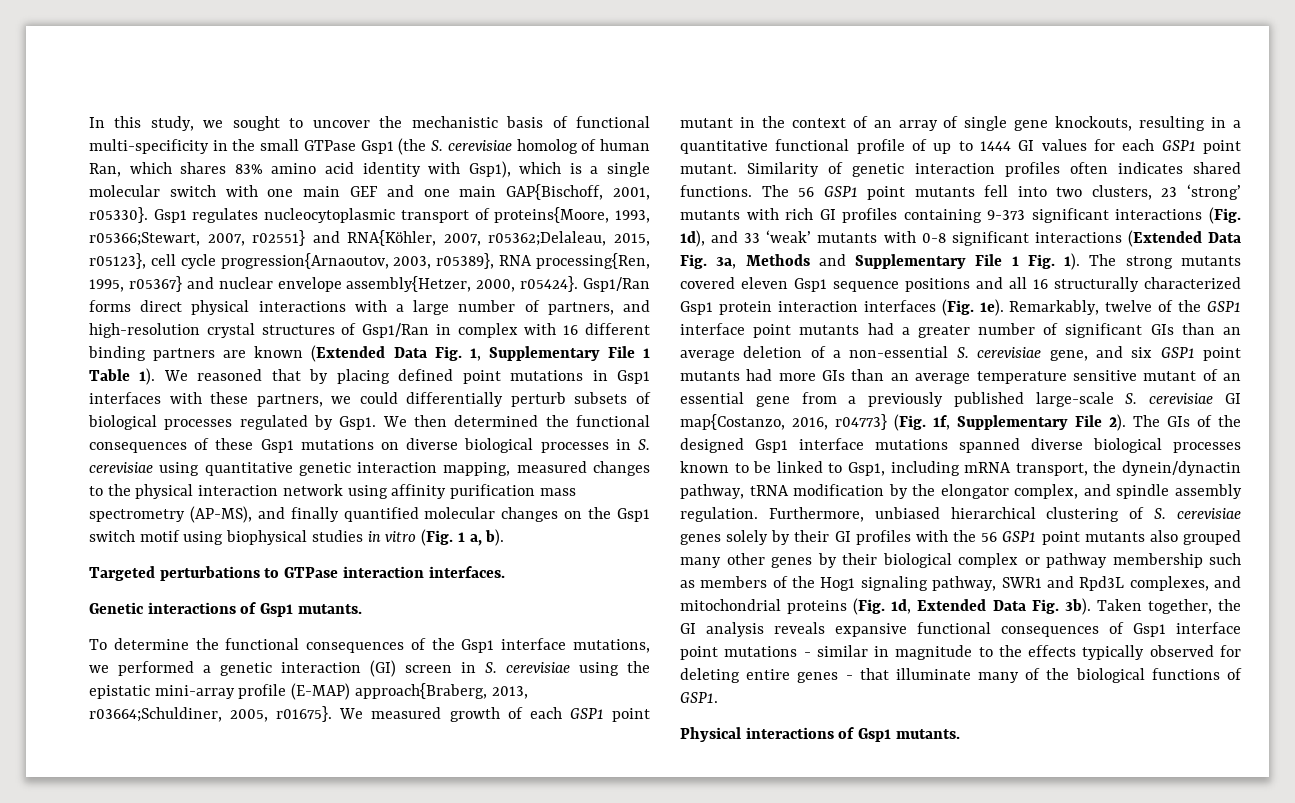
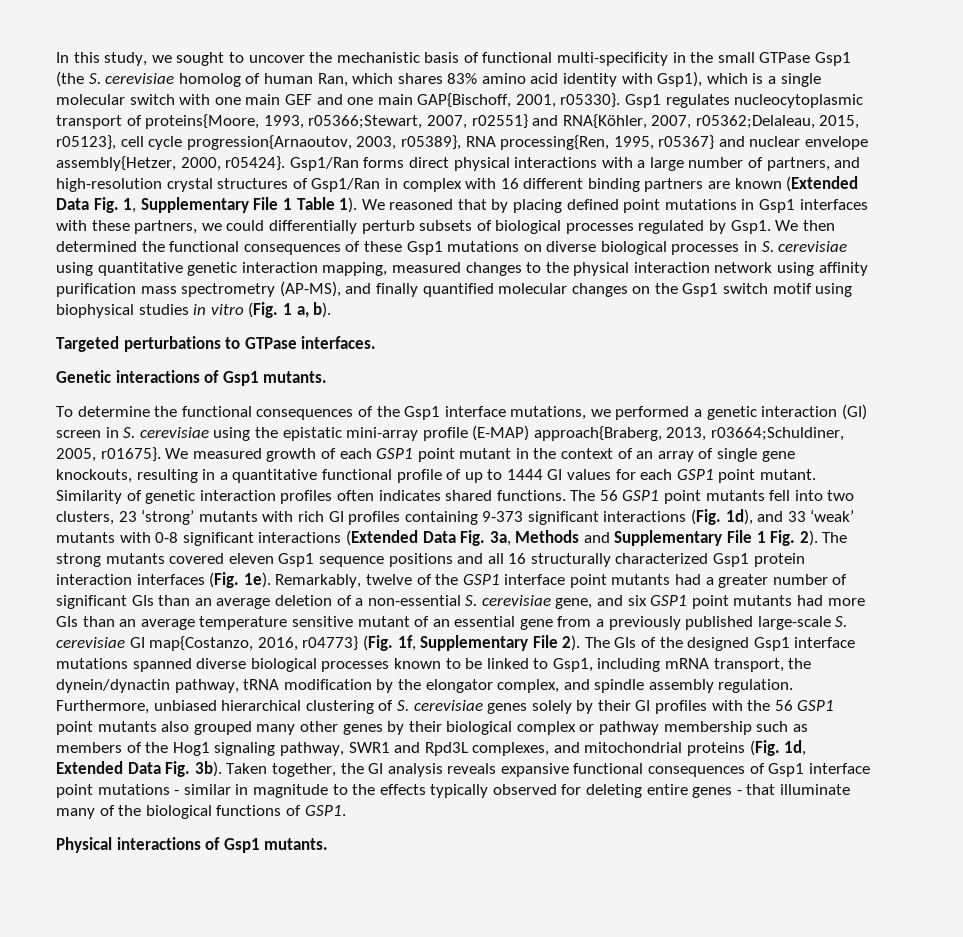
- Targeted perturbations to GTPase interaction interfaces.
+ Targeted perturbations to GTPase interfaces.
- The 56 GSP1 point mutants fell into two clusters, 23 ‘strong’ mutants with rich GI profiles containing 9-373 significant interactions (Fig. 1d), and 33 ‘weak’ mutants with 0-8 significant interactions (Extended Data Fig. 3a, Methods and Supplementary File 1 Fig. 1).
+ The 56 GSP1 point mutants fell into two clusters, 23 ‘strong’ mutants with rich GI profiles containing 9-373 significant interactions (Fig. 1d), and 33 ‘weak’ mutants with 0-8 significant interactions (Extended Data Fig. 3a, Methods and Supplementary File 1 Fig. 2).

